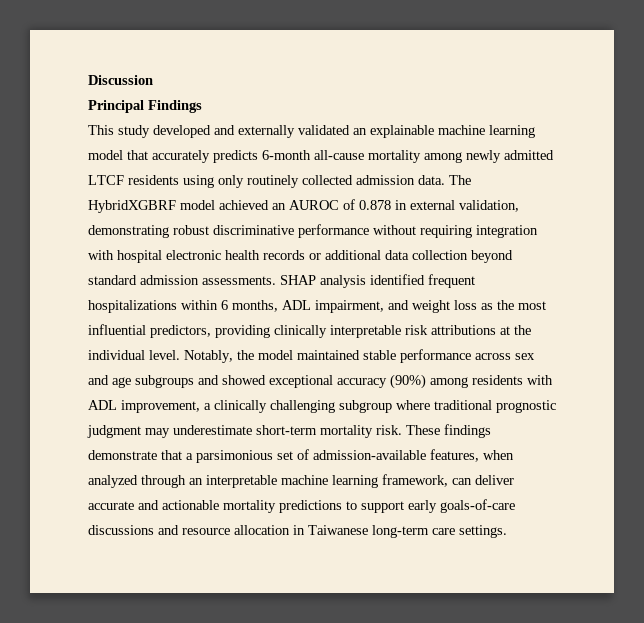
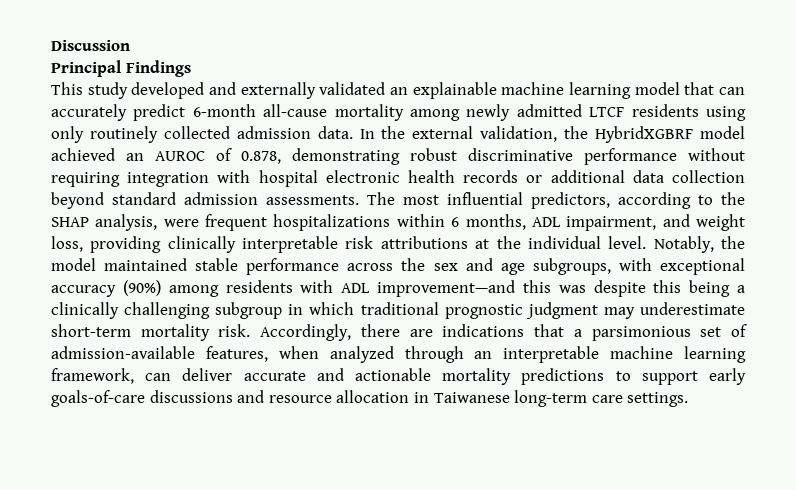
- This study developed and externally validated an explainable machine learning model that accurately predicts 6-month all-cause mortality among newly admitted LTCF residents using only routinely collected admission data.
+ This study developed and externally validated an explainable machine learning model that can accurately predict 6-month all-cause mortality among newly admitted LTCF residents using only routinely collected admission data.
- The HybridXGBRF model achieved an AUROC of 0.878 in external validation, demonstrating robust discriminative performance without requiring integration with hospital electronic health records or additional data collection beyond standard admission assessments.
+ In the external validation, the HybridXGBRF model achieved an AUROC of 0.878, demonstrating robust discriminative performance without requiring integration with hospital electronic health records or additional data collection beyond standard admission assessments.
- SHAP analysis identified frequent hospitalizations within 6 months, ADL impairment, and weight loss as the most influential predictors, providing clinically interpretable risk attributions at the individual level.
+ The most influential predictors, according to the SHAP analysis, were frequent hospitalizations within 6 months, ADL impairment, and weight loss, providing clinically interpretable risk attributions at the individual level.
- Notably, the model maintained stable performance across sex and age subgroups and showed exceptional accuracy (90%) among residents with ADL improvement, a clinically challenging subgroup where traditional prognostic judgment may underestimate short-term mortality risk.
+ Notably, the model maintained stable performance across the sex and age subgroups, with exceptional accuracy (90%) among residents with ADL improvement—and this was despite this being a clinically challenging subgroup in which traditional prognostic judgment may underestimate short-term mortality risk.
- These findings demonstrate that a parsimonious set of admission-available features, when analyzed through an interpretable machine learning framework, can deliver accurate and actionable mortality predictions to support early goals-of-care discussions and resource allocation in Taiwanese long-term care settings.
+ Accordingly, there are indications that a parsimonious set of admission-available features, when analyzed through an interpretable machine learning framework, can deliver accurate and actionable mortality predictions to support early goals-of-care discussions and resource allocation in Taiwanese long-term care settings.

